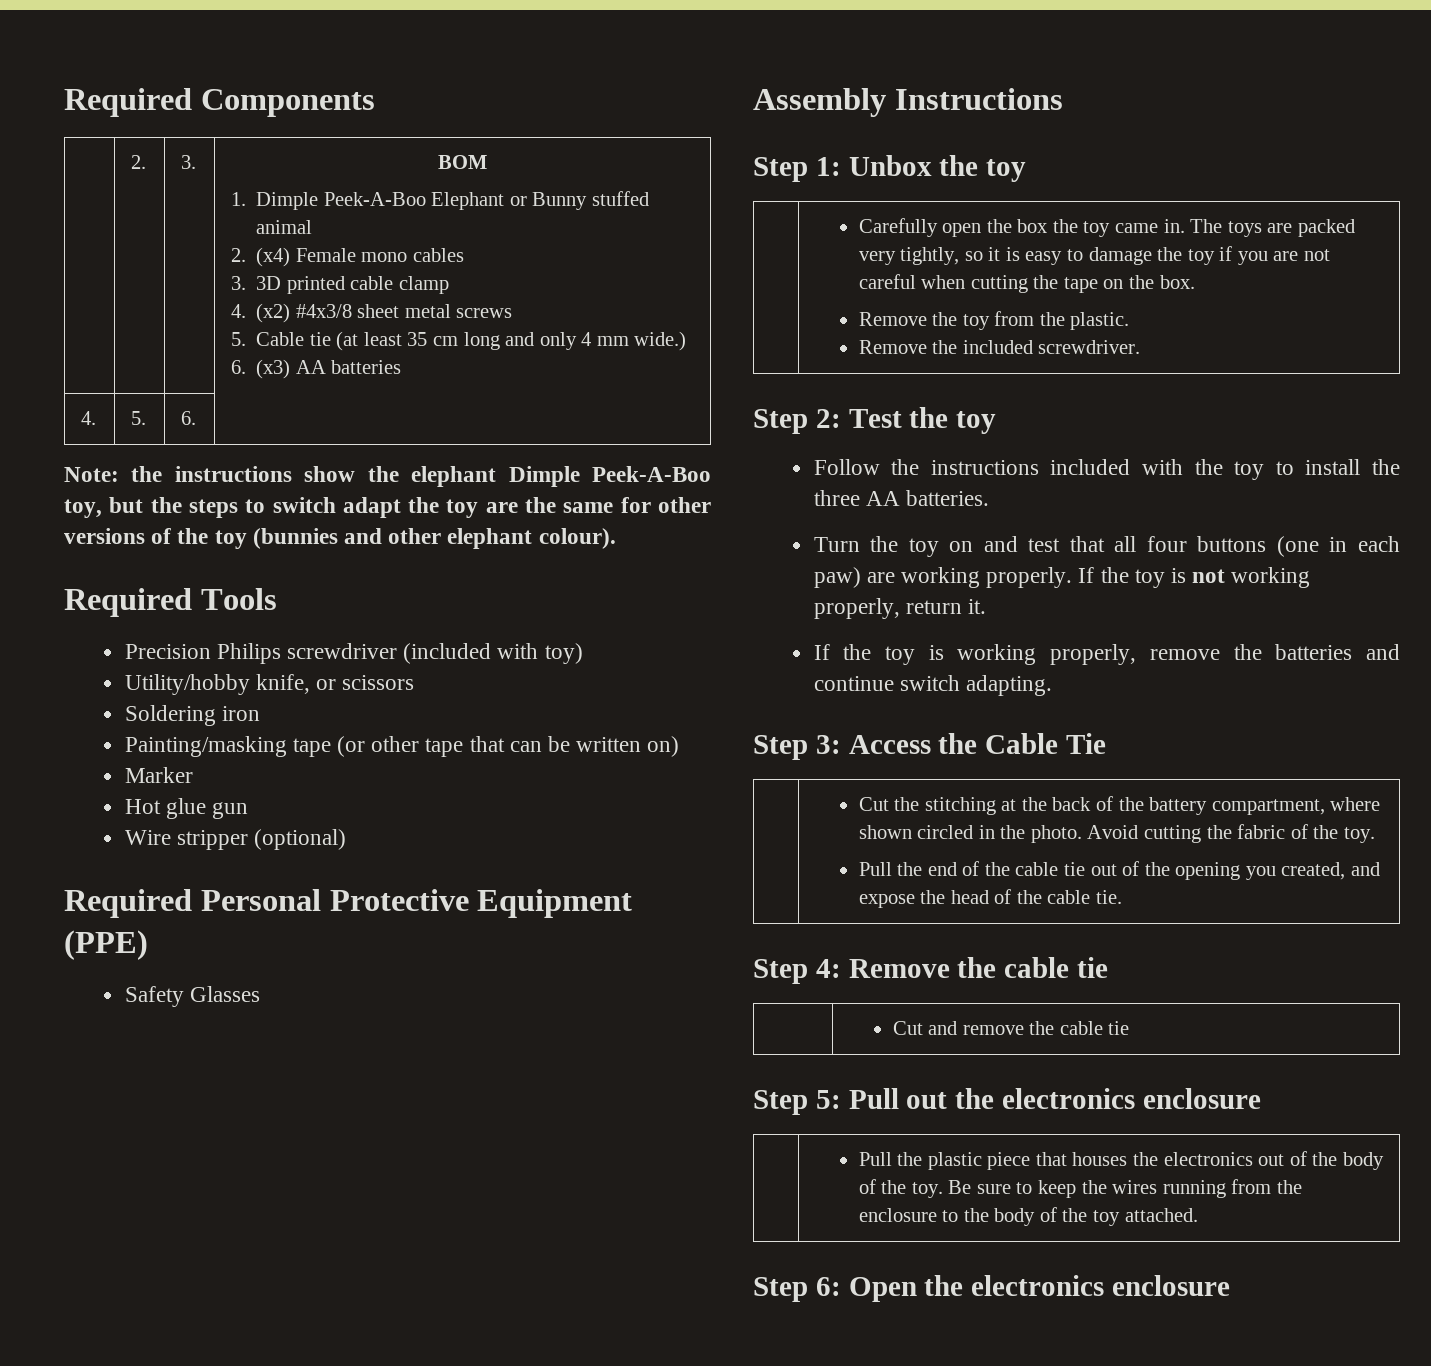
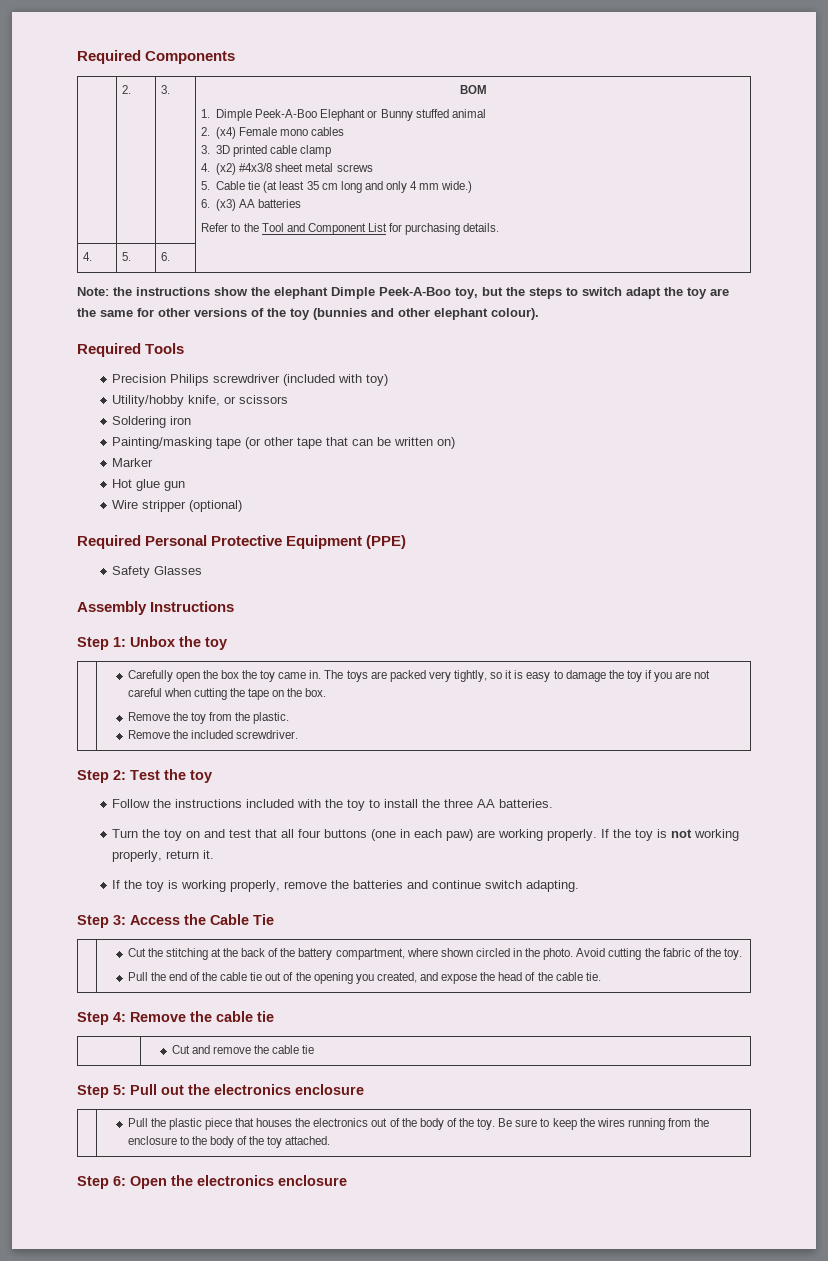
+ Refer to the Tool and Component List for purchasing details.

